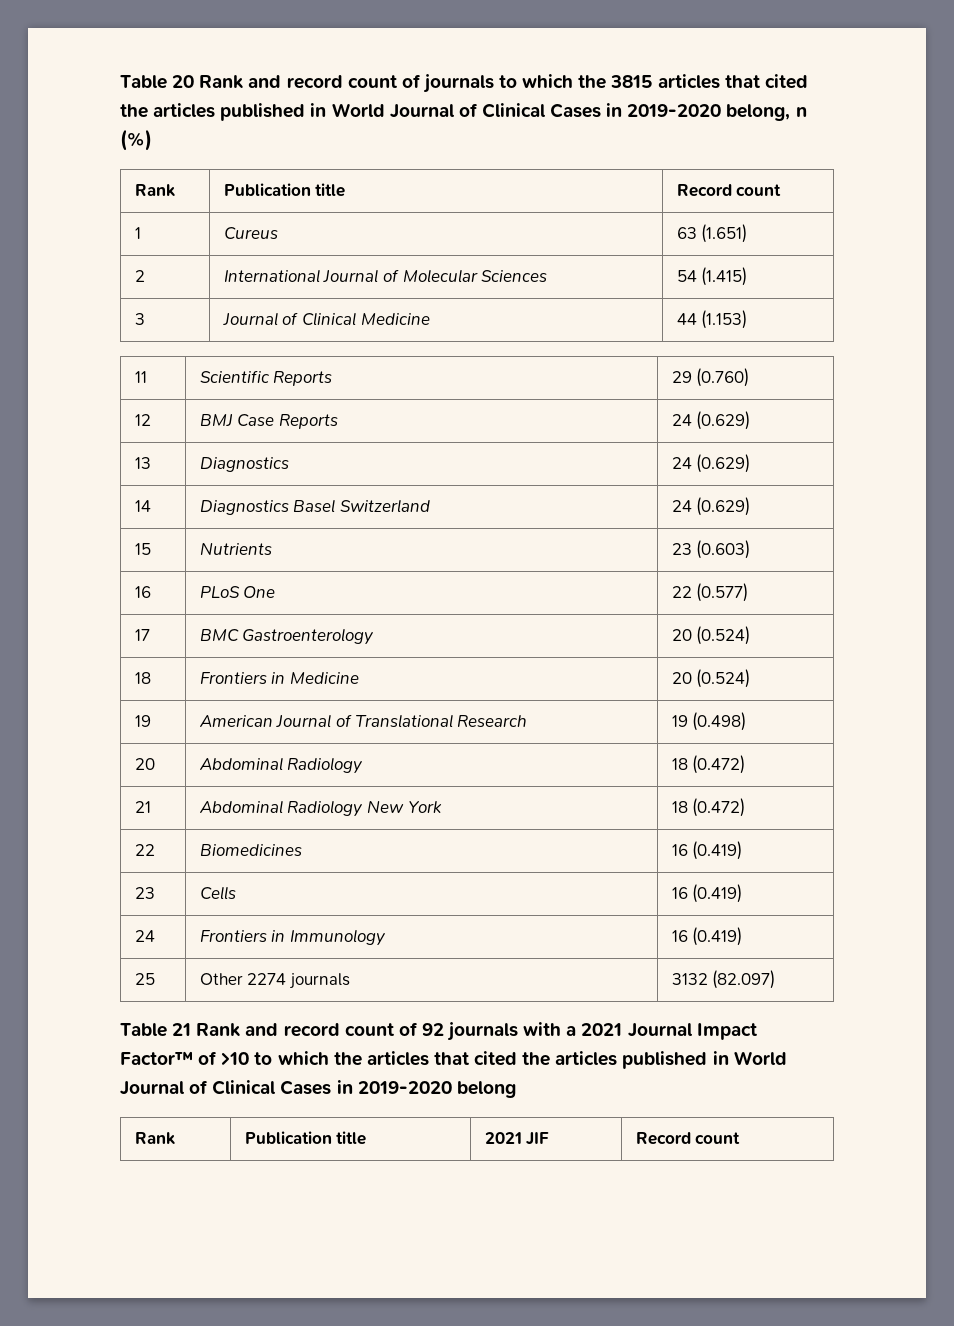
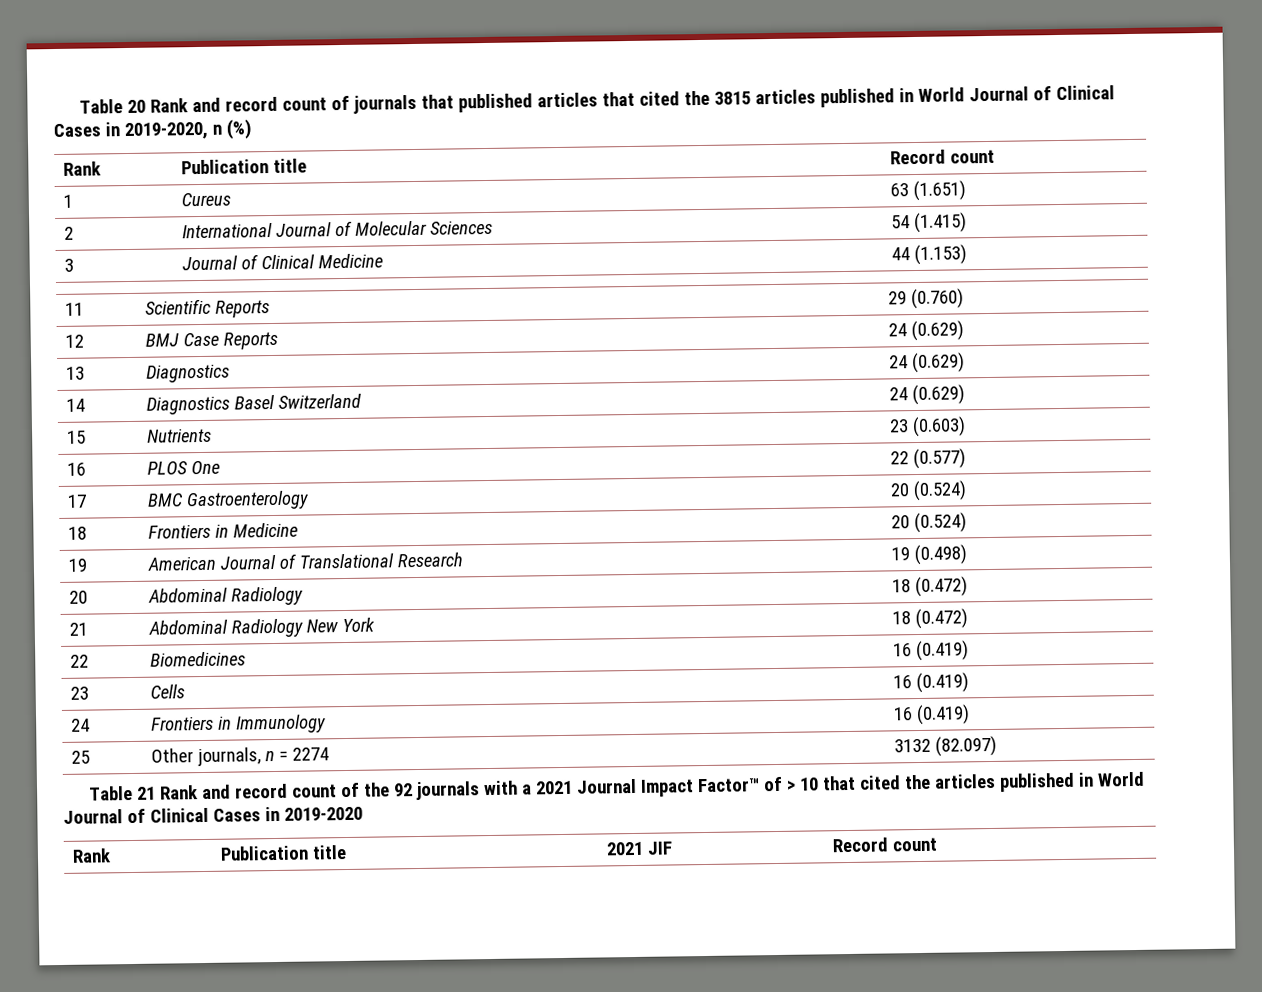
- Table 20 Rank and record count of journals to which the 3815 articles that cited the articles published in World Journal of Clinical Cases in 2019-2020 belong, n (%)
+ Table 20 Rank and record count of journals that published articles that cited the 3815 articles published in World Journal of Clinical Cases in 2019-2020, n (%)
- 16 | PLoS One | 22 (0.577)
+ 16 | PLOS One | 22 (0.577)
- 25 | Other 2274 journals | 3132 (82.097)
+ 25 | Other journals, n = 2274 | 3132 (82.097)
- Table 21 Rank and record count of 92 journals with a 2021 Journal Impact Factor™ of >10 to which the articles that cited the articles published in World Journal of Clinical Cases in 2019-2020 belong
+ Table 21 Rank and record count of the 92 journals with a 2021 Journal Impact Factor™ of > 10 that cited the articles published in World Journal of Clinical Cases in 2019-2020

